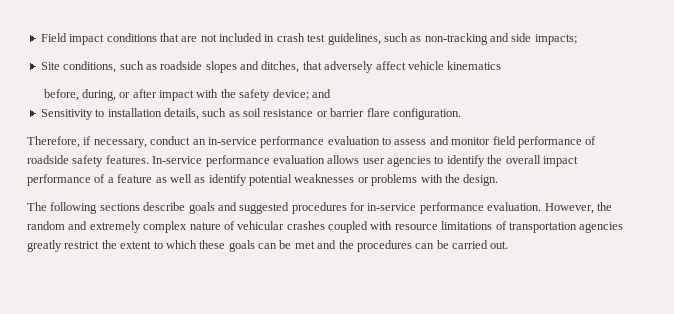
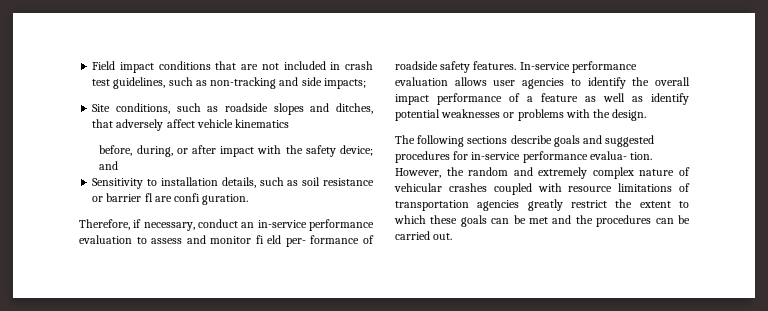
- Sensitivity to installation details, such as soil resistance or barrier flare configuration.
+ Sensitivity to installation details, such as soil resistance or barrier fl are confi guration.
- Therefore, if necessary, conduct an in-service performance evaluation to assess and monitor field performance of roadside safety features.
+ Therefore, if necessary, conduct an in-service performance evaluation to assess and monitor fi eld per- formance of roadside safety features.
- The following sections describe goals and suggested procedures for in-service performance evaluation.
+ The following sections describe goals and suggested procedures for in-service performance evalua- tion.

